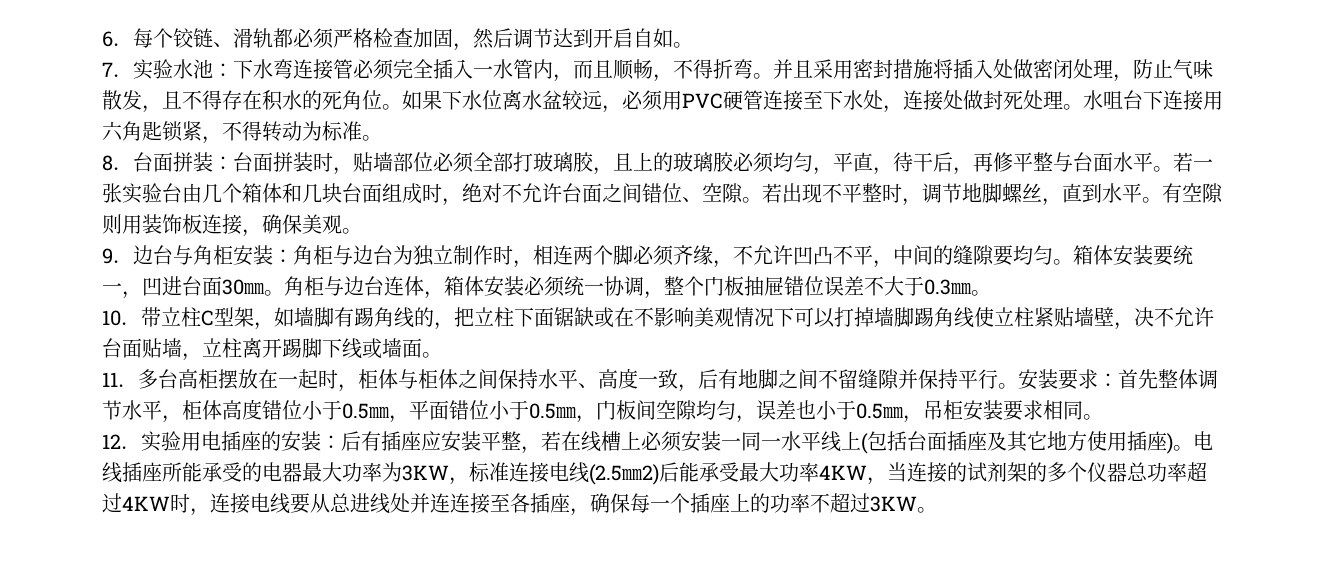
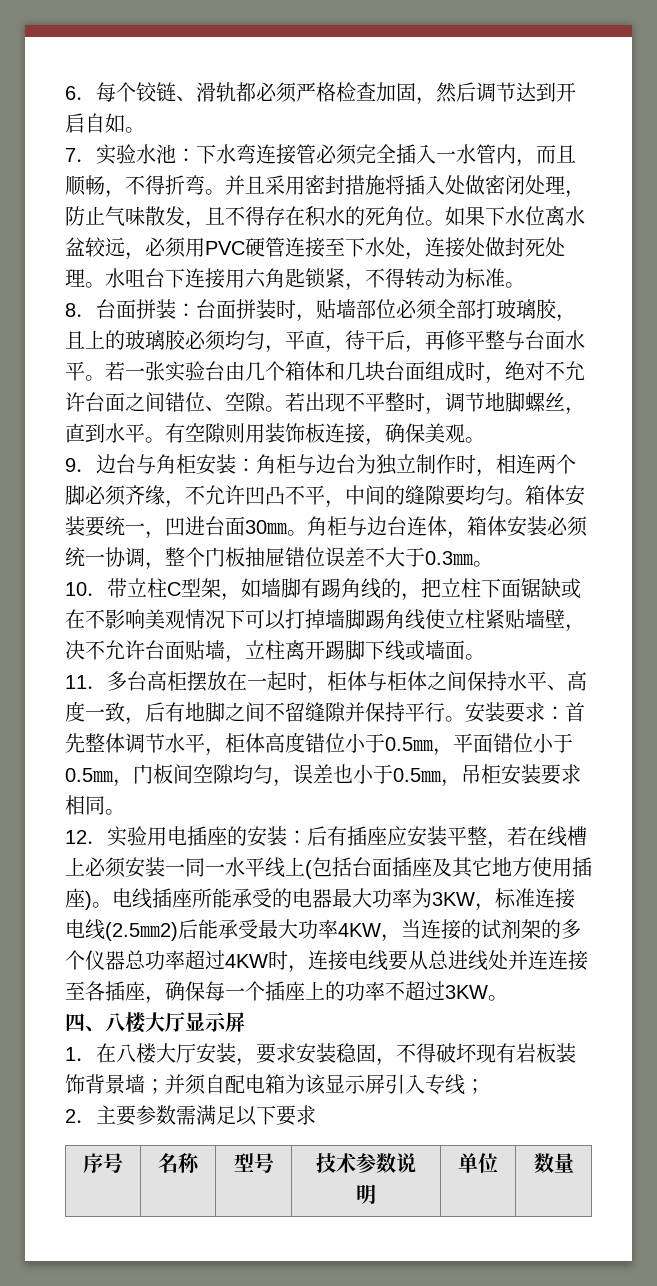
+ 四、八楼大厅显示屏
+ 1．在八楼大厅安装，要求安装稳固，不得破坏现有岩板装饰背景墙；并须自配电箱为该显示屏引入专线；
+ 2．主要参数需满足以下要求
+ 序号 | 名称 | 型号 | 技术参数说明 | 单位 | 数量

